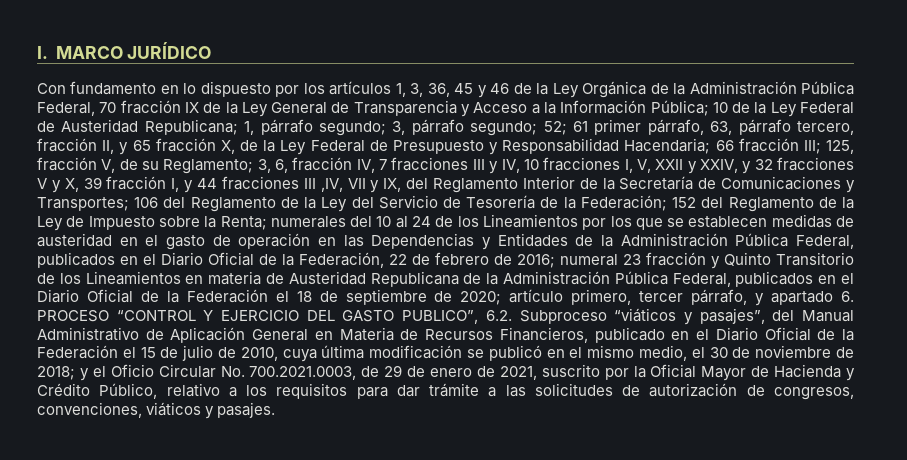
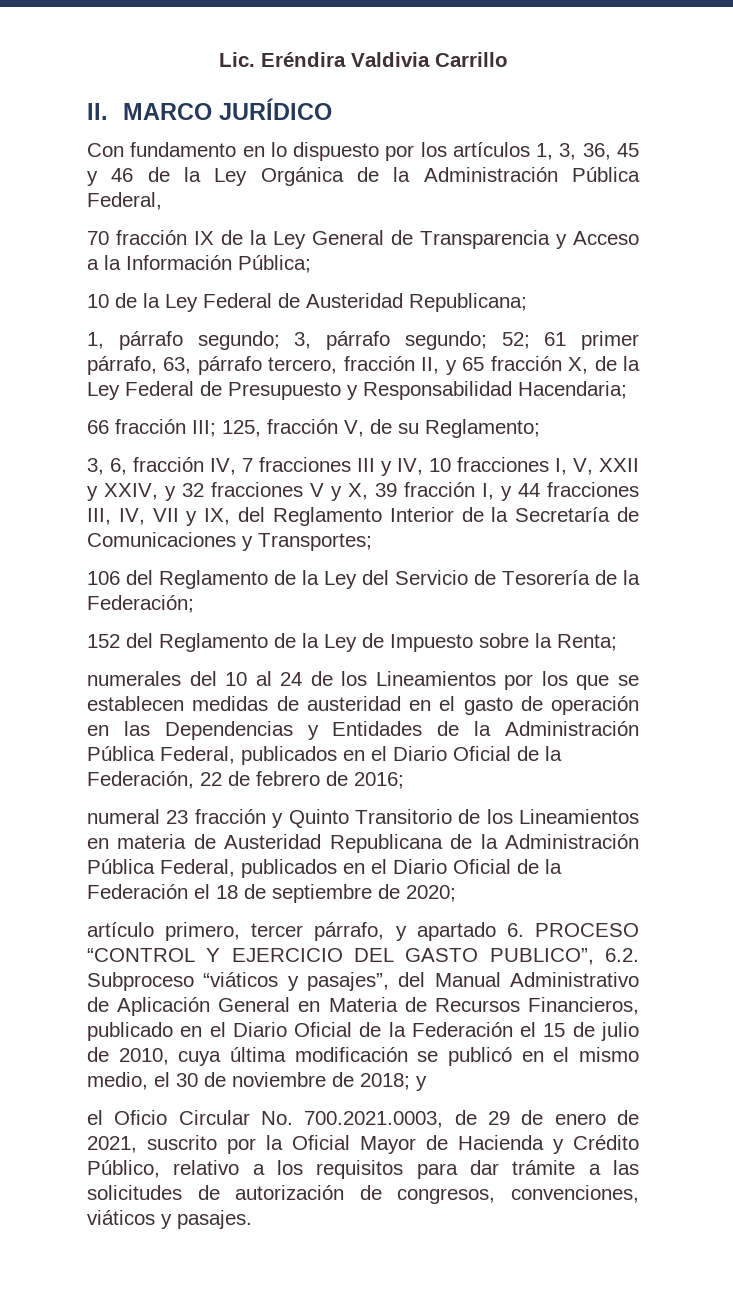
- I. MARCO JURÍDICO
+ Lic. Eréndira Valdivia Carrillo
+ II. MARCO JURÍDICO
- Con fundamento en lo dispuesto por los artículos 1, 3, 36, 45 y 46 de la Ley Orgánica de la Administración Pública Federal, 70 fracción IX de la Ley General de Transparencia y Acceso a la Información Pública; 10 de la Ley Federal de Austeridad Republicana; 1, párrafo segundo;
+ Con fundamento en lo dispuesto por los artículos 1, 3, 36, 45 y 46 de la Ley Orgánica de la Administración Pública Federal,
+ 70 fracción IX de la Ley General de Transparencia y Acceso a la Información Pública;
+ 10 de la Ley Federal de Austeridad Republicana;
+ 1, párrafo segundo;
- 61 primer párrafo, 63, párrafo tercero, fracción II, y 65 fracción X, de la Ley Federal de Presupuesto y Responsabilidad Hacendaria; 66 fracción III;
+ 61 primer párrafo, 63, párrafo tercero, fracción II, y 65 fracción X, de la Ley Federal de Presupuesto y Responsabilidad Hacendaria;
+ 66 fracción III;
- 125, fracción V, de su Reglamento; 3, 6, fracción IV, 7 fracciones III y IV, 10 fracciones I, V, XXII y XXIV, y 32 fracciones V y X, 39 fracción I, y 44 fracciones III ,IV, VII y IX, del Reglamento Interior de la Secretaría de Comunicaciones y Transportes; 106 del Reglamento de la Ley del Servicio de Tesorería de la Federación; 152 del Reglamento de la Ley de Impuesto sobre la Renta; numerales del 10 al 24 de los Lineamientos por los que se establecen medidas de austeridad en el gasto de operación en las Dependencias y Entidades de la Administración Pública Federal, publicados en el Diario Oficial de la Federación, 22 de febrero de 2016; numeral 23 fracción y Quinto Transitorio de los Lineamientos en materia de Austeridad Republicana de la Administración Pública Federal, publicados en el Diario Oficial de la Federación el 18 de septiembre de 2020; artículo primero, tercer párrafo, y apartado 6. PROCESO “CONTROL Y EJERCICIO DEL GASTO PUBLICO”, 6.2. Subproceso “viáticos y pasajes”, del Manual Administrativo de Aplicación General en Materia de Recursos Financieros, publicado en el Diario Oficial de la Federación el 15 de julio de 2010, cuya última modificación se publicó en el mismo medio, el 30 de noviembre de 2018; y el Oficio Circular No. 700.2021.0003, de 29 de enero de 2021, suscrito por la Oficial Mayor de Hacienda y Crédito Público, relativo a los requisitos para dar trámite a las solicitudes de autorización de congresos, convenciones, viáticos y pasajes.
+ 125, fracción V, de su Reglamento;
+ 3, 6, fracción IV, 7 fracciones III y IV, 10 fracciones I, V, XXII y XXIV, y 32 fracciones V y X, 39 fracción I, y 44 fracciones III, IV, VII y IX, del Reglamento Interior de la Secretaría de Comunicaciones y Transportes;
+ 106 del Reglamento de la Ley del Servicio de Tesorería de la Federación;
+ 152 del Reglamento de la Ley de Impuesto sobre la Renta;
+ numerales del 10 al 24 de los Lineamientos por los que se establecen medidas de austeridad en el gasto de operación en las Dependencias y Entidades de la Administración Pública Federal, publicados en el Diario Oficial de la Federación, 22 de febrero de 2016;
+ numeral 23 fracción y Quinto Transitorio de los Lineamientos en materia de Austeridad Republicana de la Administración Pública Federal, publicados en el Diario Oficial de la Federación el 18 de septiembre de 2020;
+ artículo primero, tercer párrafo, y apartado 6. PROCESO “CONTROL Y EJERCICIO DEL GASTO PUBLICO”, 6.2. Subproceso “viáticos y pasajes”, del Manual Administrativo de Aplicación General en Materia de Recursos Financieros, publicado en el Diario Oficial de la Federación el 15 de julio de 2010, cuya última modificación se publicó en el mismo medio, el 30 de noviembre de 2018; y
+ el Oficio Circular No. 700.2021.0003, de 29 de enero de 2021, suscrito por la Oficial Mayor de Hacienda y Crédito Público, relativo a los requisitos para dar trámite a las solicitudes de autorización de congresos, convenciones, viáticos y pasajes.

